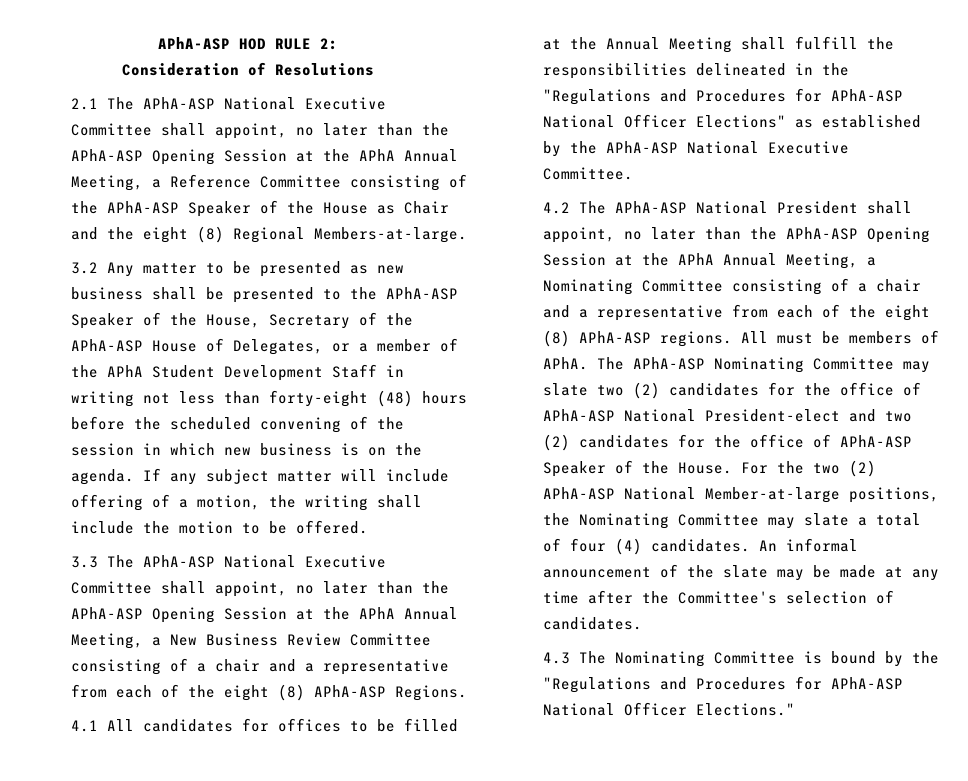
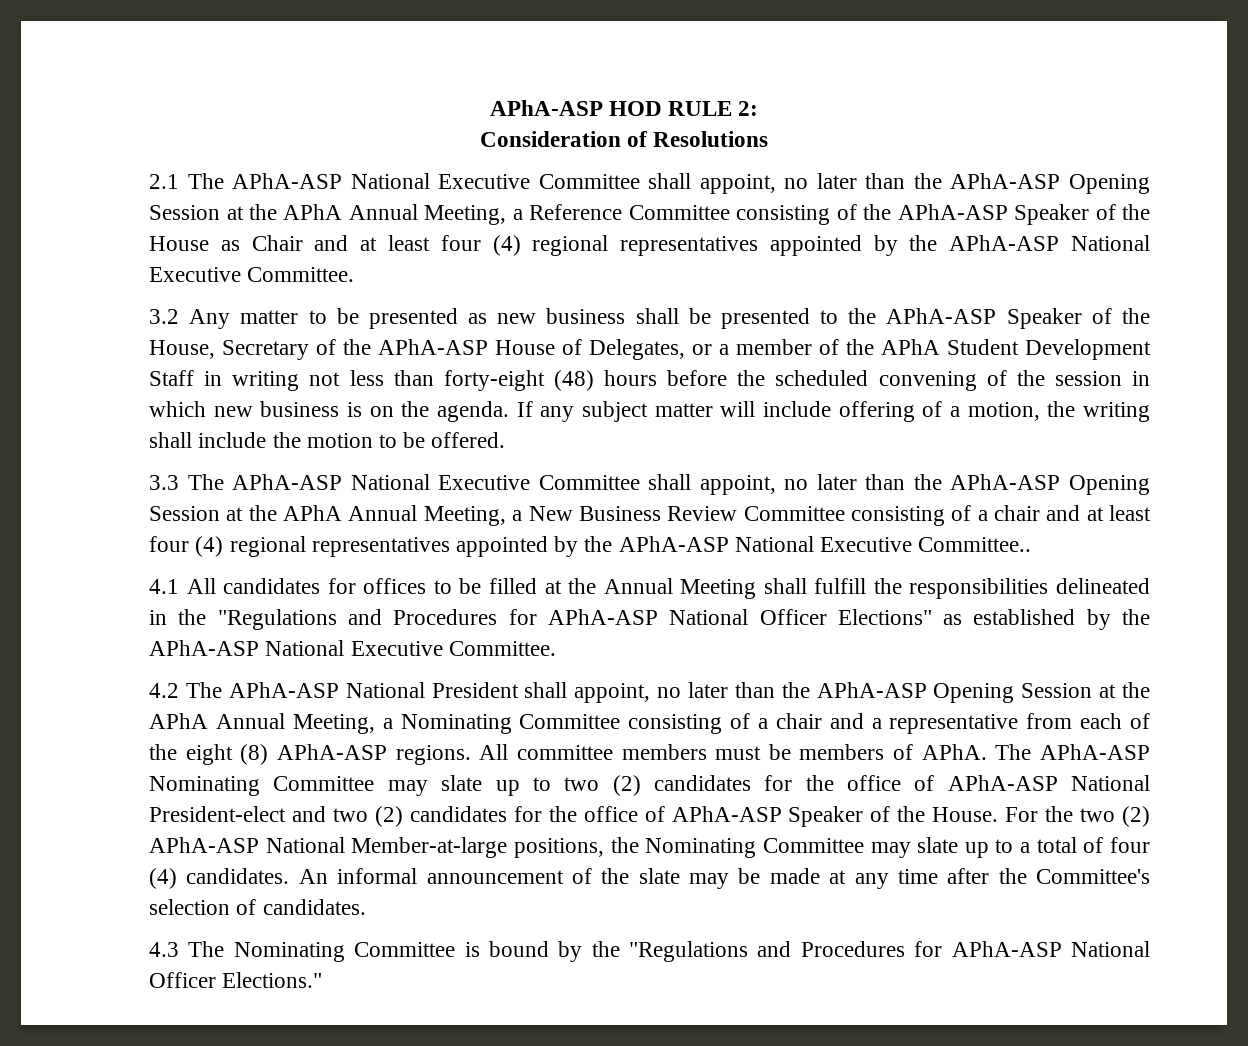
- 2.1 The APhA-ASP National Executive Committee shall appoint, no later than the APhA-ASP Opening Session at the APhA Annual Meeting, a Reference Committee consisting of the APhA-ASP Speaker of the House as Chair and the eight (8) Regional Members-at-large.
+ 2.1 The APhA-ASP National Executive Committee shall appoint, no later than the APhA-ASP Opening Session at the APhA Annual Meeting, a Reference Committee consisting of the APhA-ASP Speaker of the House as Chair and at least four (4) regional representatives appointed by the APhA-ASP National Executive Committee.
- 3.3 The APhA-ASP National Executive Committee shall appoint, no later than the APhA-ASP Opening Session at the APhA Annual Meeting, a New Business Review Committee consisting of a chair and a representative from each of the eight (8) APhA-ASP Regions.
+ 3.3 The APhA-ASP National Executive Committee shall appoint, no later than the APhA-ASP Opening Session at the APhA Annual Meeting, a New Business Review Committee consisting of a chair and at least four (4) regional representatives appointed by the APhA-ASP National Executive Committee..
- All must be members of APhA.
+ All committee members must be members of APhA.
- The APhA-ASP Nominating Committee may slate two (2) candidates for the office of APhA-ASP National President-elect and two (2) candidates for the office of APhA-ASP Speaker of the House.
+ The APhA-ASP Nominating Committee may slate up to two (2) candidates for the office of APhA-ASP National President-elect and two (2) candidates for the office of APhA-ASP Speaker of the House.
- For the two (2) APhA-ASP National Member-at-large positions, the Nominating Committee may slate a total of four (4) candidates.
+ For the two (2) APhA-ASP National Member-at-large positions, the Nominating Committee may slate up to a total of four (4) candidates.

